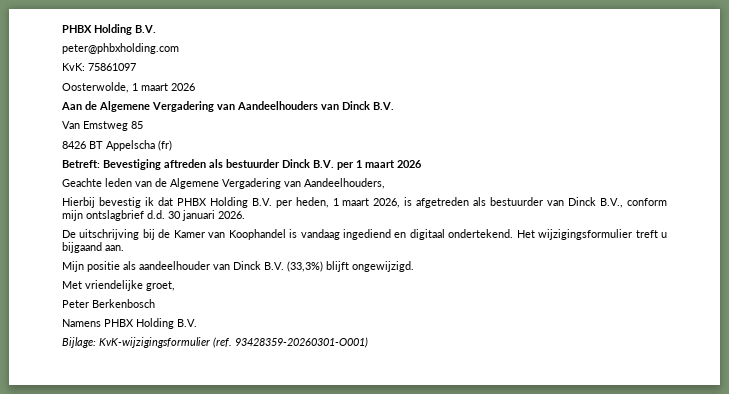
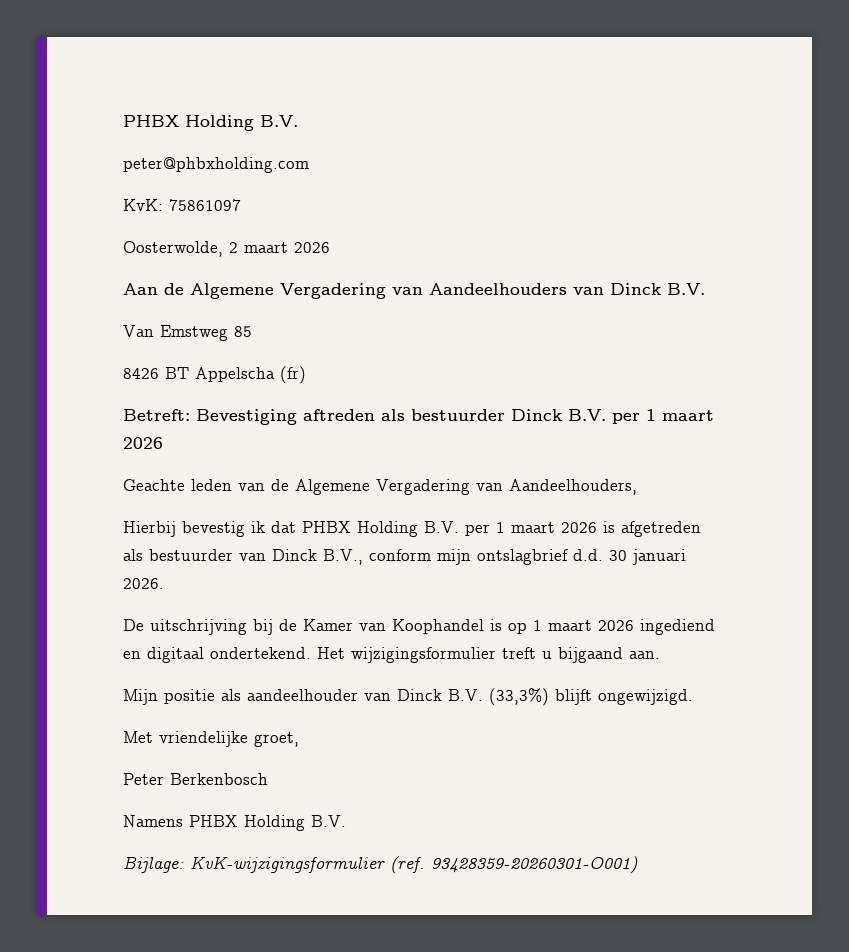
- Oosterwolde, 1 maart 2026
+ Oosterwolde, 2 maart 2026
- Hierbij bevestig ik dat PHBX Holding B.V. per heden, 1 maart 2026, is afgetreden als bestuurder van Dinck B.V., conform mijn ontslagbrief d.d. 30 januari 2026.
+ Hierbij bevestig ik dat PHBX Holding B.V. per 1 maart 2026 is afgetreden als bestuurder van Dinck B.V., conform mijn ontslagbrief d.d. 30 januari 2026.
- De uitschrijving bij de Kamer van Koophandel is vandaag ingediend en digitaal ondertekend.
+ De uitschrijving bij de Kamer van Koophandel is op 1 maart 2026 ingediend en digitaal ondertekend.

